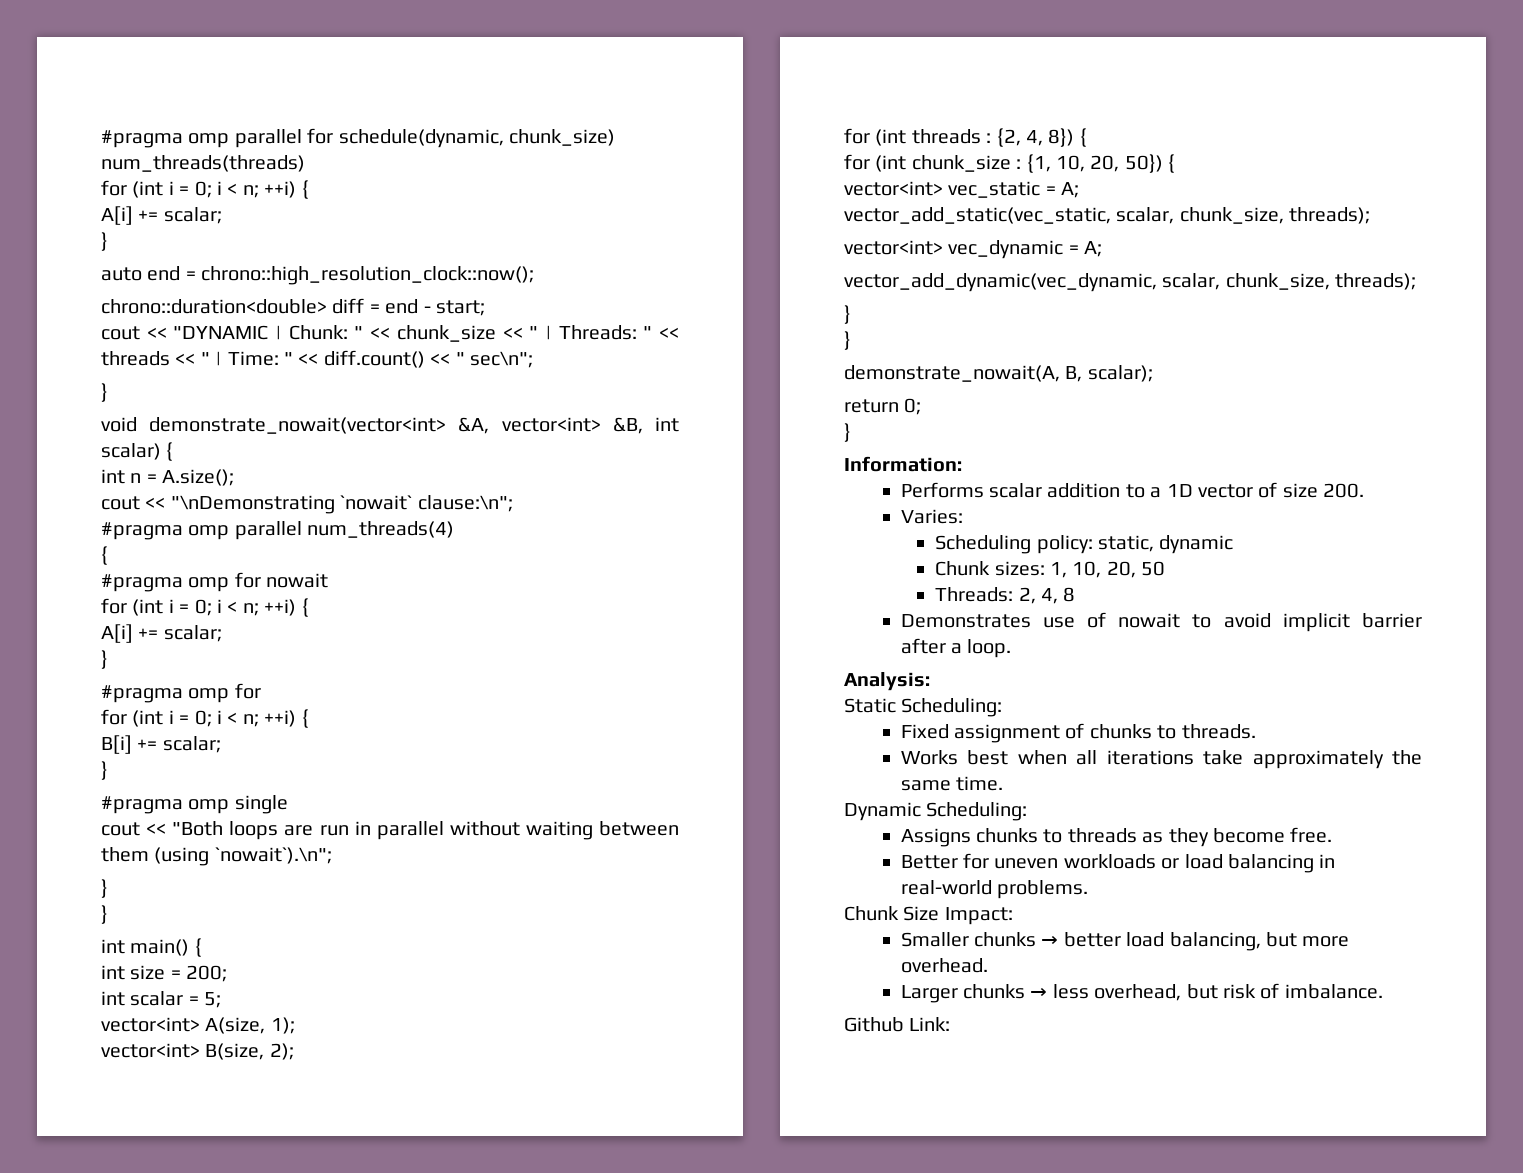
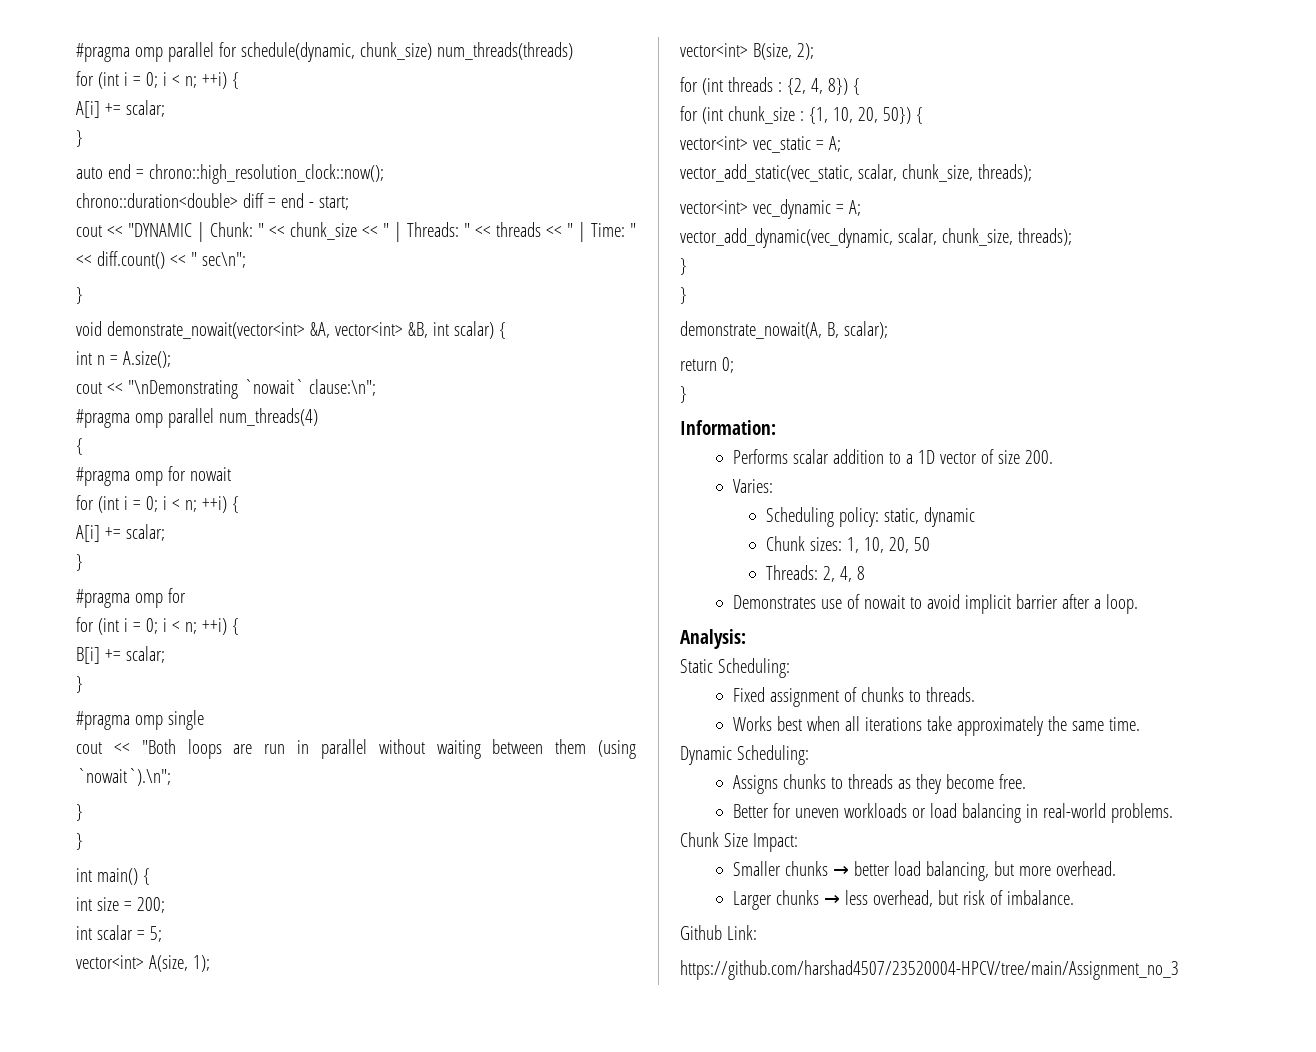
+ https://github.com/harshad4507/23520004-HPCV/tree/main/Assignment_no_3

